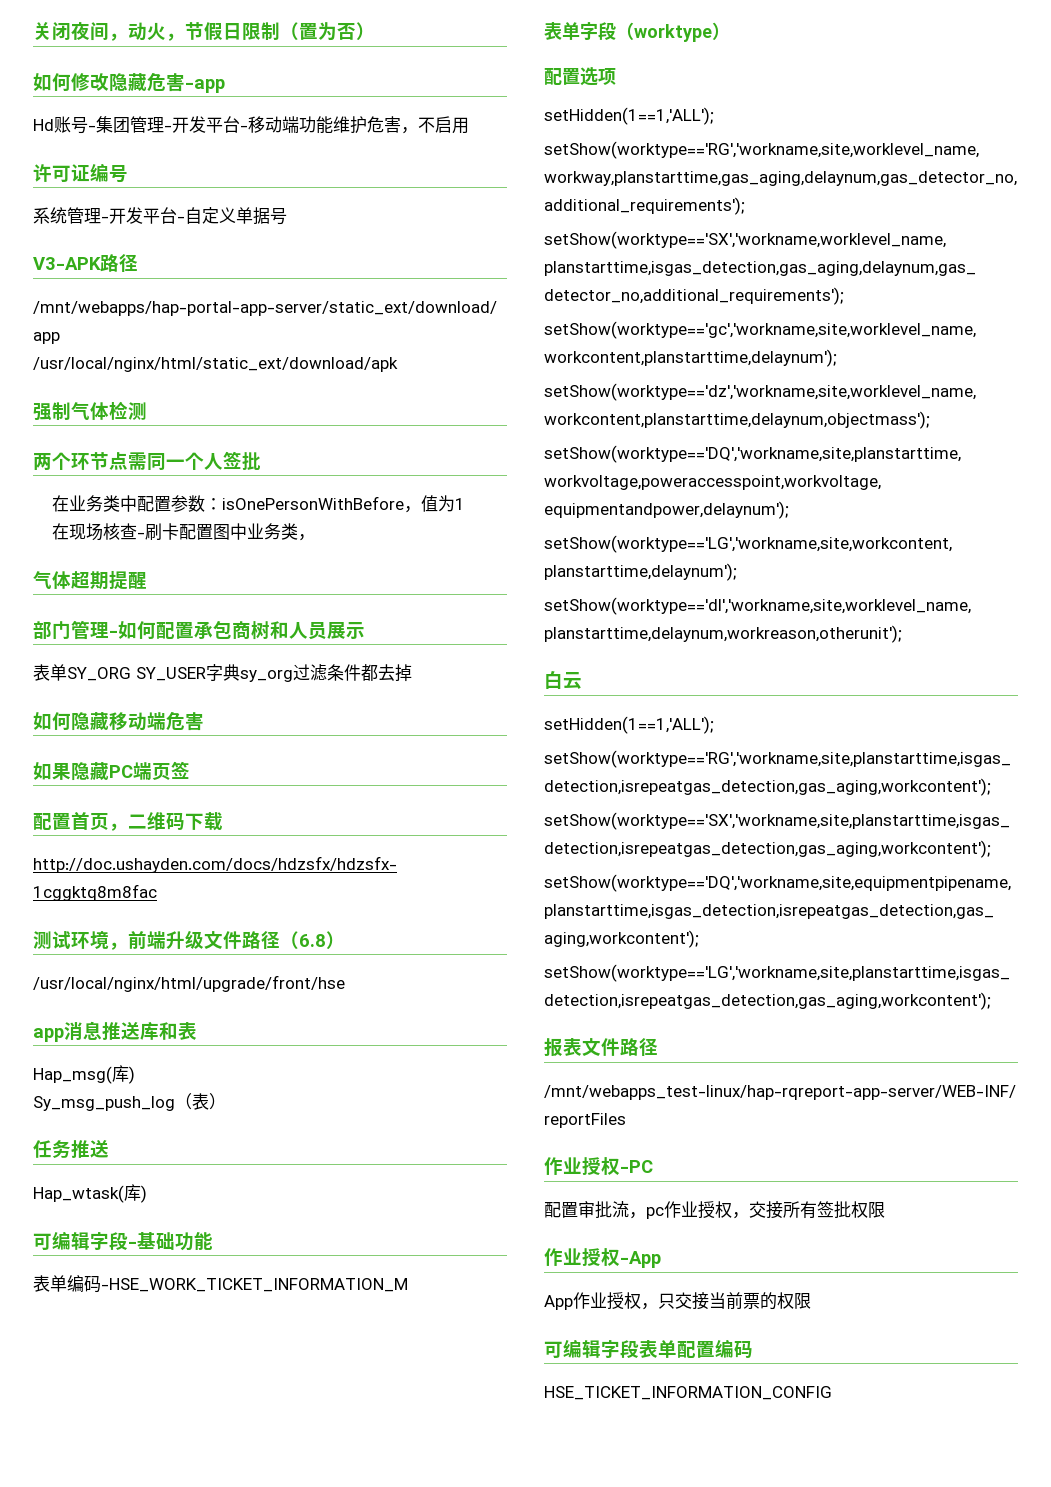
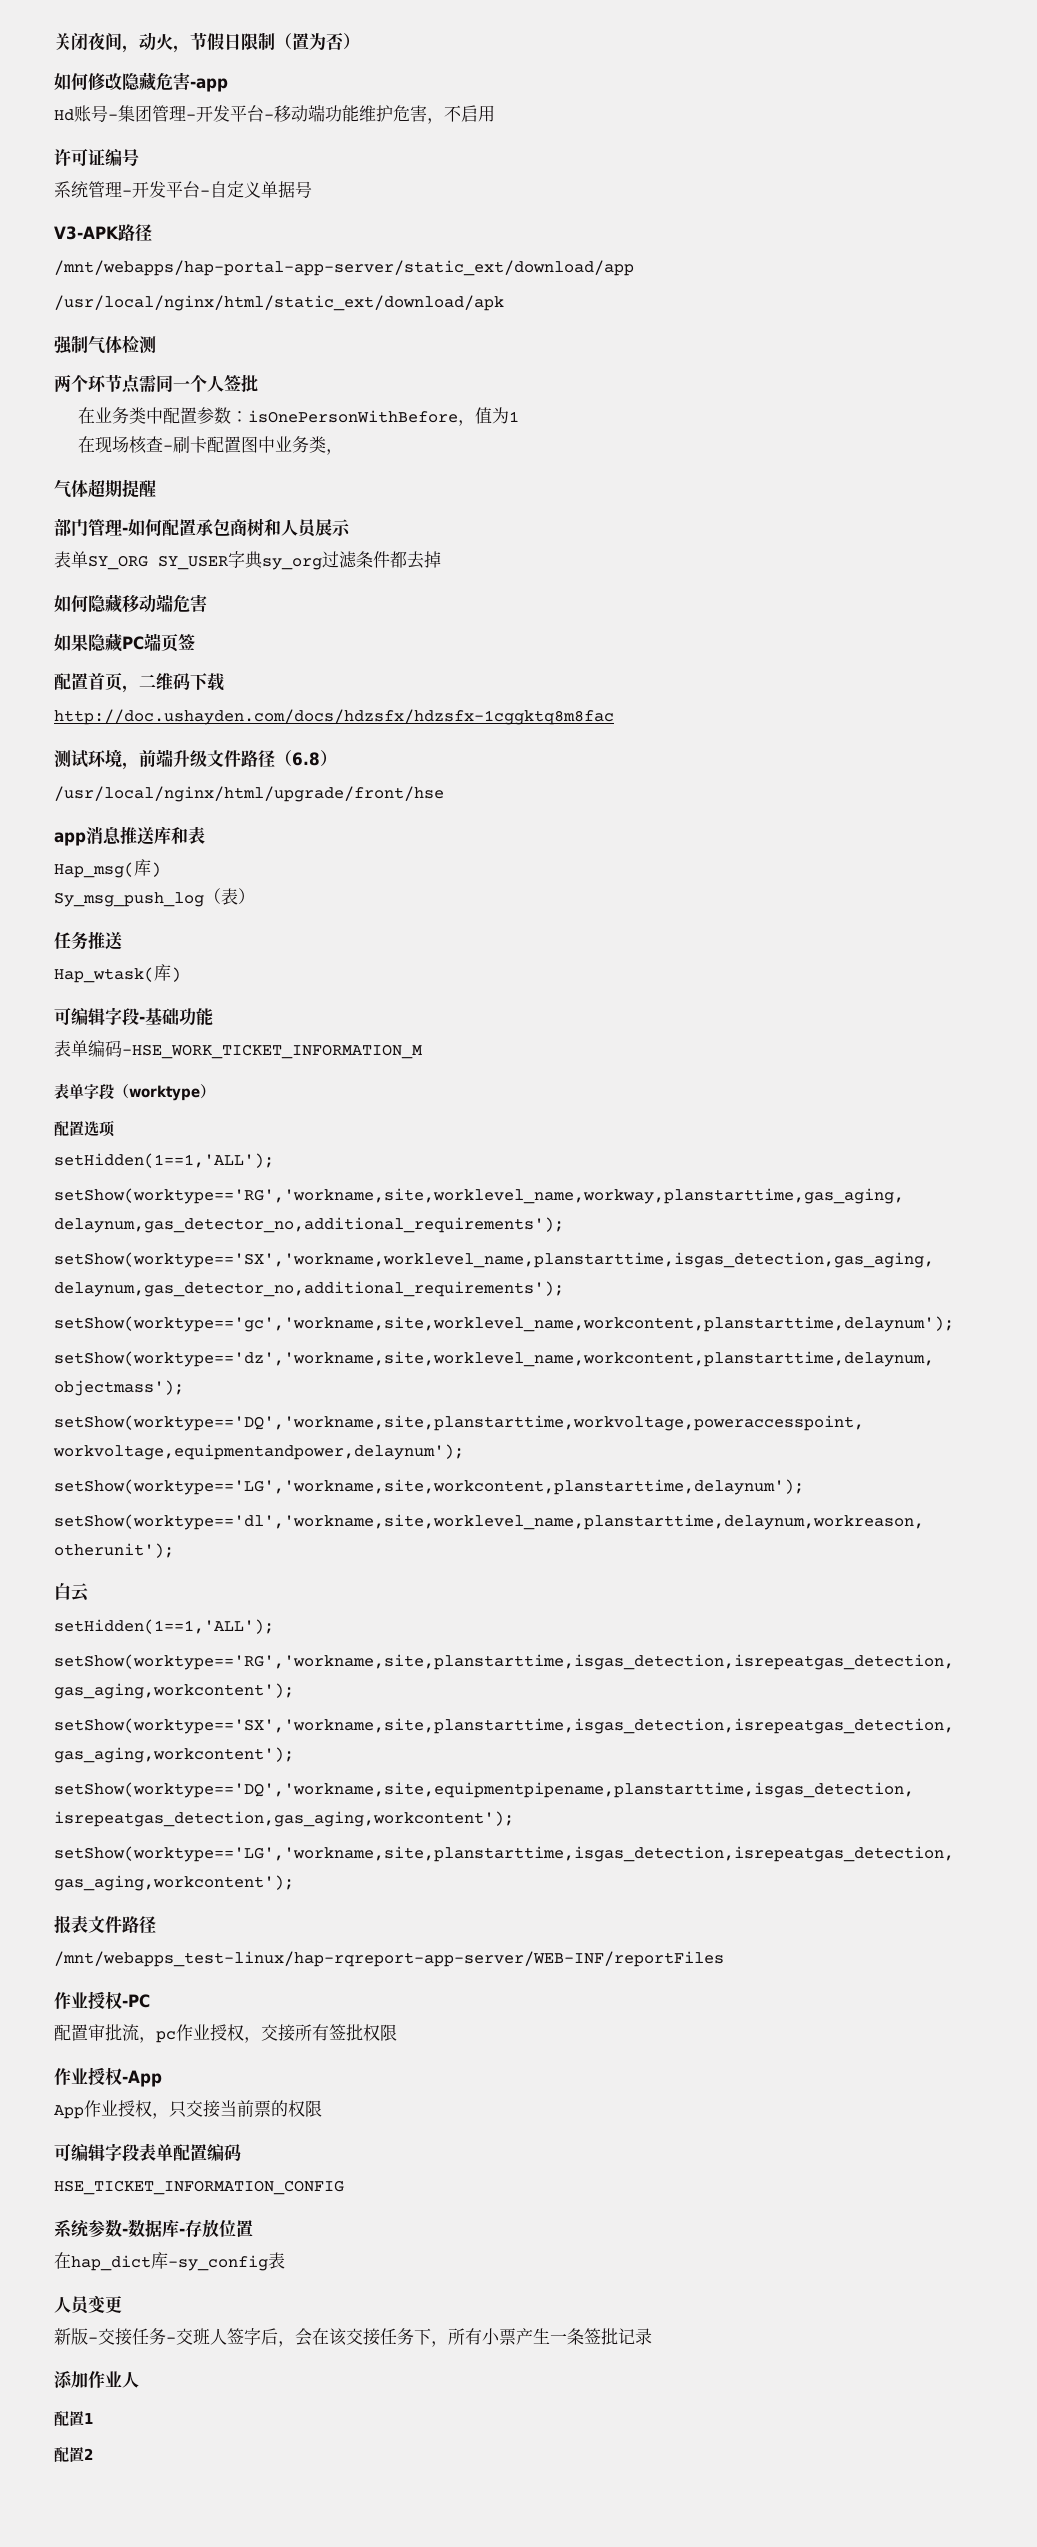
+ 系统参数-数据库-存放位置
+ 在hap_dict库-sy_config表
+ 人员变更
+ 新版-交接任务-交班人签字后，会在该交接任务下，所有小票产生一条签批记录
+ 添加作业人
+ 配置1
+ 配置2

